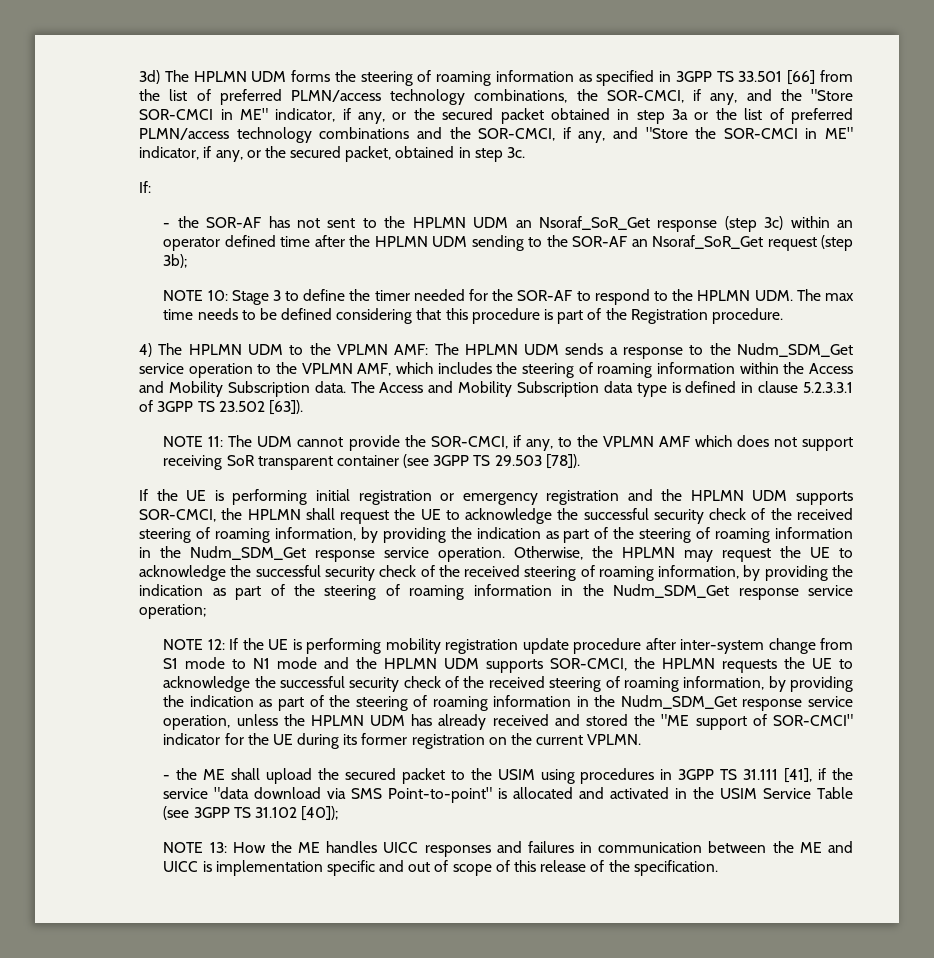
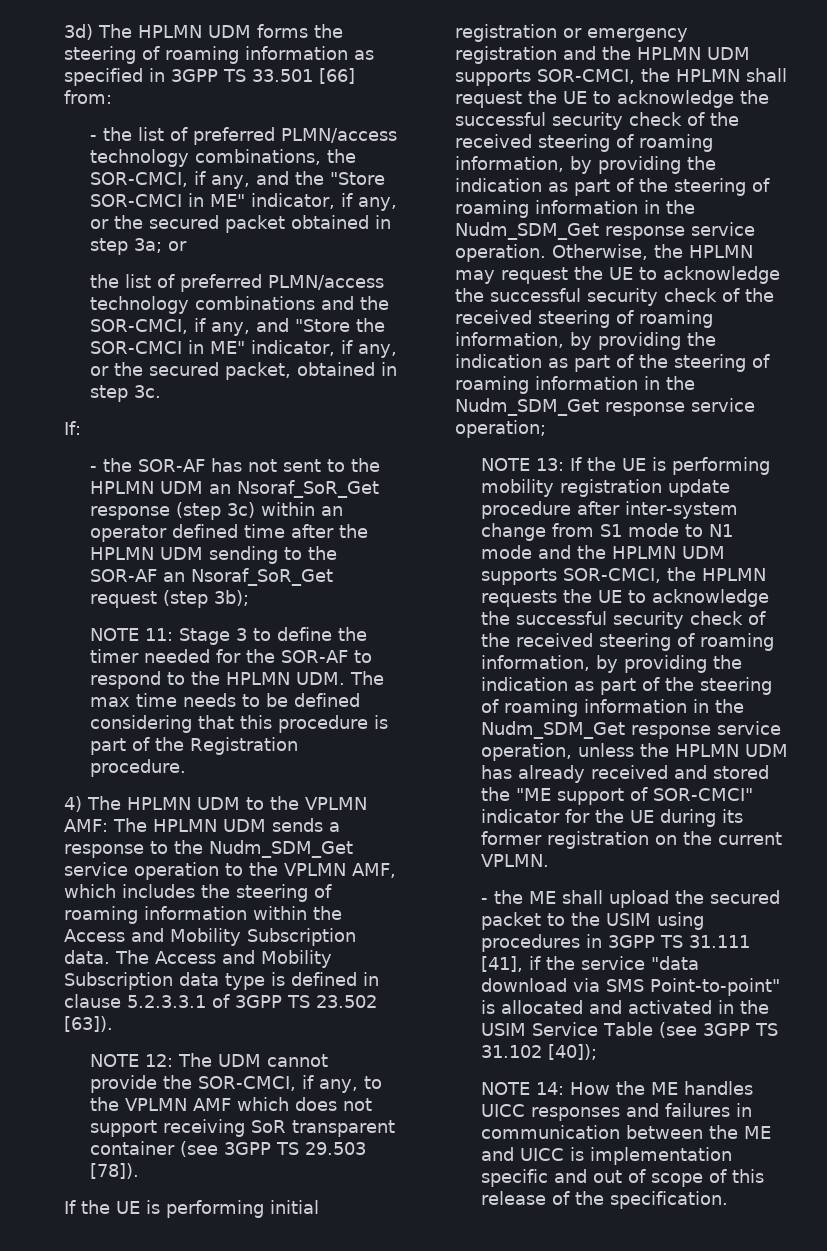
- 3d) The HPLMN UDM forms the steering of roaming information as specified in 3GPP TS 33.501 [66] from the list of preferred PLMN/access technology combinations, the SOR-CMCI, if any, and the "Store SOR-CMCI in ME" indicator, if any, or the secured packet obtained in step 3a or the list of preferred PLMN/access technology combinations and the SOR-CMCI, if any, and "Store the SOR-CMCI in ME" indicator, if any, or the secured packet, obtained in step 3c.
+ 3d) The HPLMN UDM forms the steering of roaming information as specified in 3GPP TS 33.501 [66] from:
+ - the list of preferred PLMN/access technology combinations, the SOR-CMCI, if any, and the "Store SOR-CMCI in ME" indicator, if any, or the secured packet obtained in step 3a; or
+ the list of preferred PLMN/access technology combinations and the SOR-CMCI, if any, and "Store the SOR-CMCI in ME" indicator, if any, or the secured packet, obtained in step 3c.
- NOTE 10: Stage 3 to define the timer needed for the SOR-AF to respond to the HPLMN UDM. The max time needs to be defined considering that this procedure is part of the Registration procedure.
+ NOTE 11: Stage 3 to define the timer needed for the SOR-AF to respond to the HPLMN UDM. The max time needs to be defined considering that this procedure is part of the Registration procedure.
- NOTE 11: The UDM cannot provide the SOR-CMCI, if any, to the VPLMN AMF which does not support receiving SoR transparent container (see 3GPP TS 29.503 [78]).
+ NOTE 12: The UDM cannot provide the SOR-CMCI, if any, to the VPLMN AMF which does not support receiving SoR transparent container (see 3GPP TS 29.503 [78]).
- NOTE 12:
+ NOTE 13:
- NOTE 13: How the ME handles UICC responses and failures in communication between the ME and UICC is implementation specific and out of scope of this release of the specification.
+ NOTE 14: How the ME handles UICC responses and failures in communication between the ME and UICC is implementation specific and out of scope of this release of the specification.

